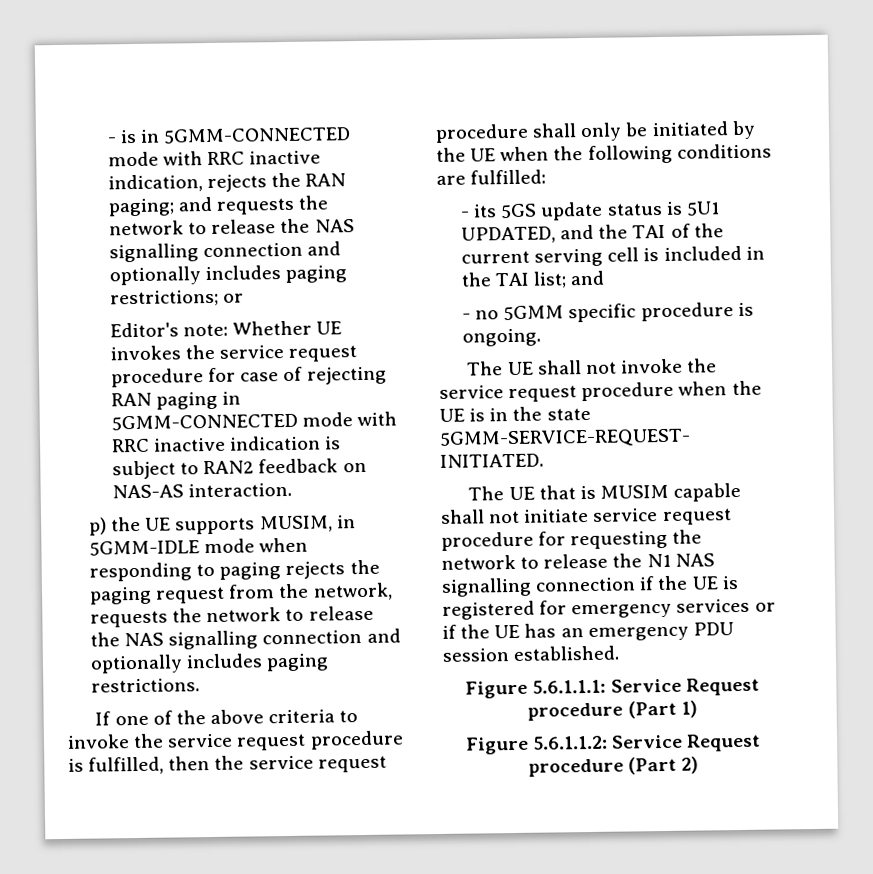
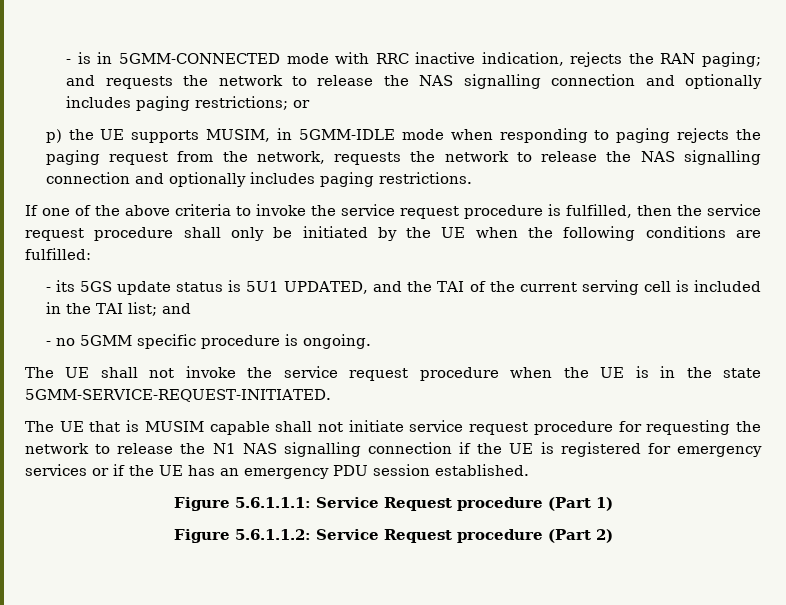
- Editor's note: Whether UE invokes the service request procedure for case of rejecting RAN paging in 5GMM-CONNECTED mode with RRC inactive indication is subject to RAN2 feedback on NAS-AS interaction.

